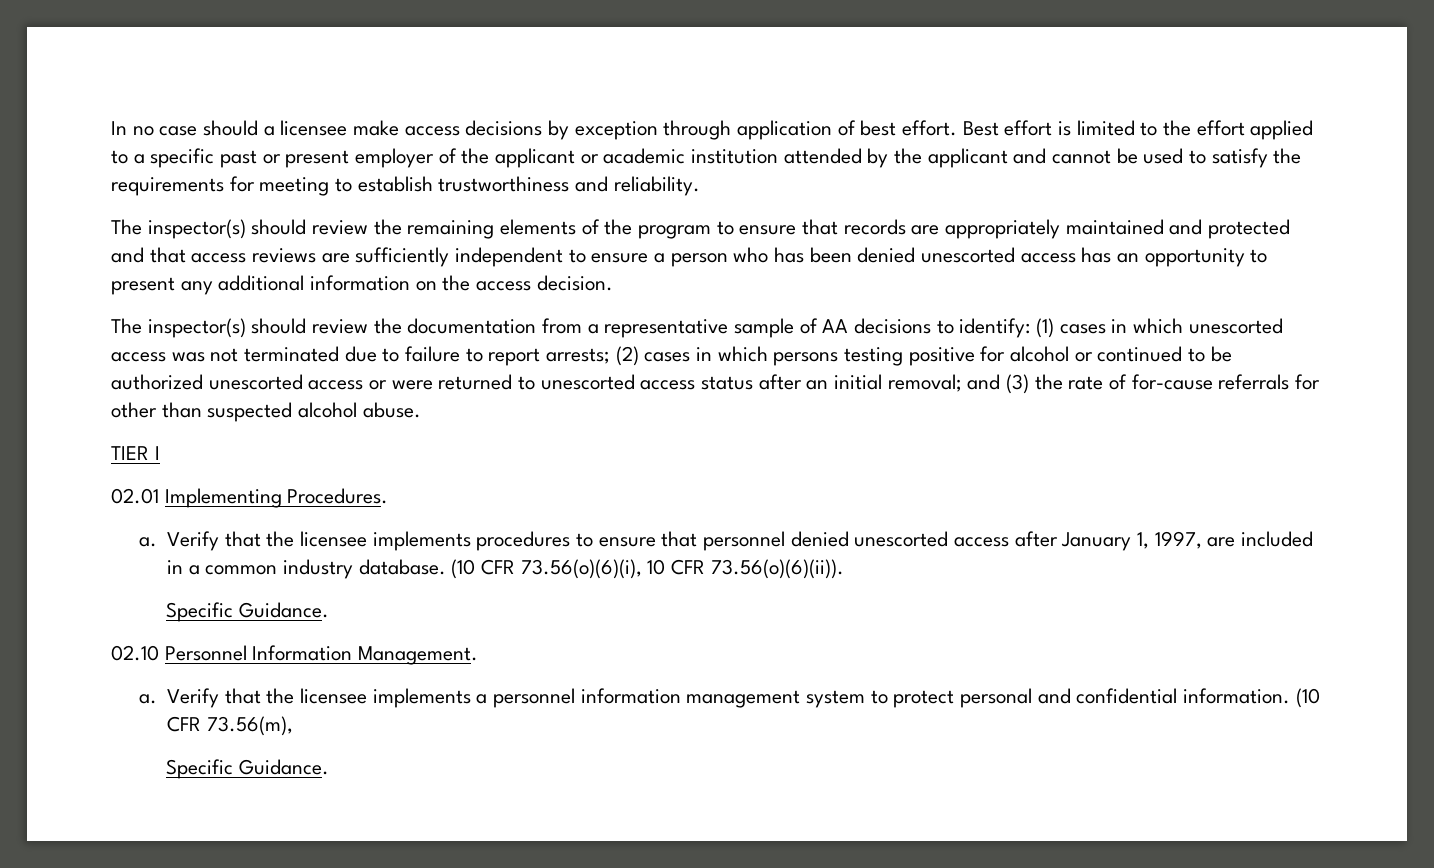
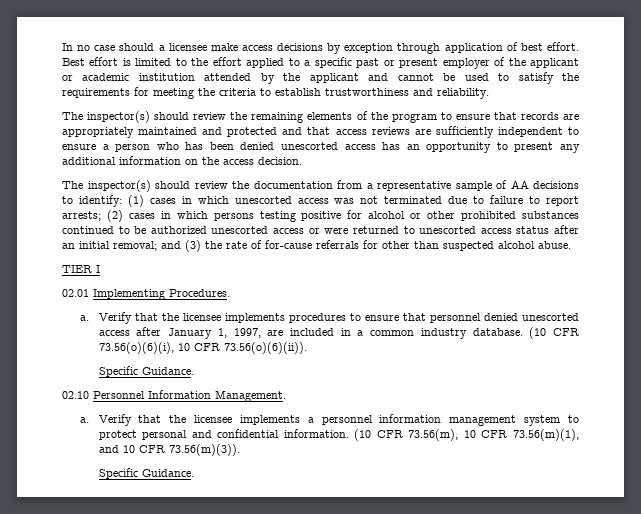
- Best effort is limited to the effort applied to a specific past or present employer of the applicant or academic institution attended by the applicant and cannot be used to satisfy the requirements for meeting to establish trustworthiness and reliability.
+ Best effort is limited to the effort applied to a specific past or present employer of the applicant or academic institution attended by the applicant and cannot be used to satisfy the requirements for meeting the criteria to establish trustworthiness and reliability.
- (2) cases in which persons testing positive for alcohol or continued to be authorized unescorted access or were returned to unescorted access status after an initial removal;
+ (2) cases in which persons testing positive for alcohol or other prohibited substances continued to be authorized unescorted access or were returned to unescorted access status after an initial removal;
- (10 CFR 73.56(m),
+ (10 CFR 73.56(m), 10 CFR 73.56(m)(1), and 10 CFR 73.56(m)(3)).

